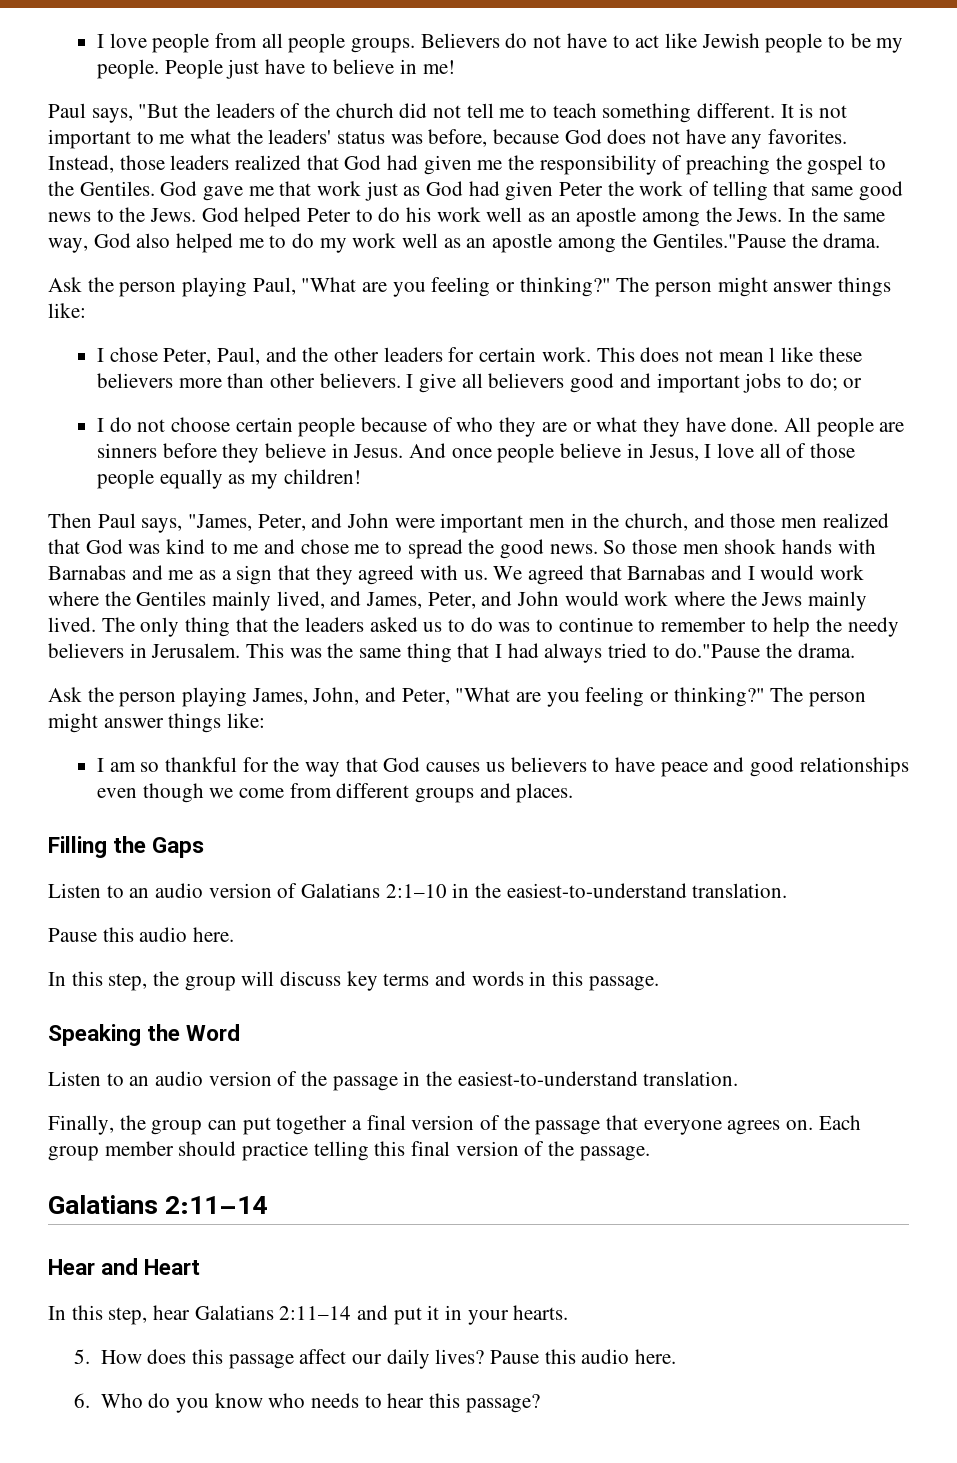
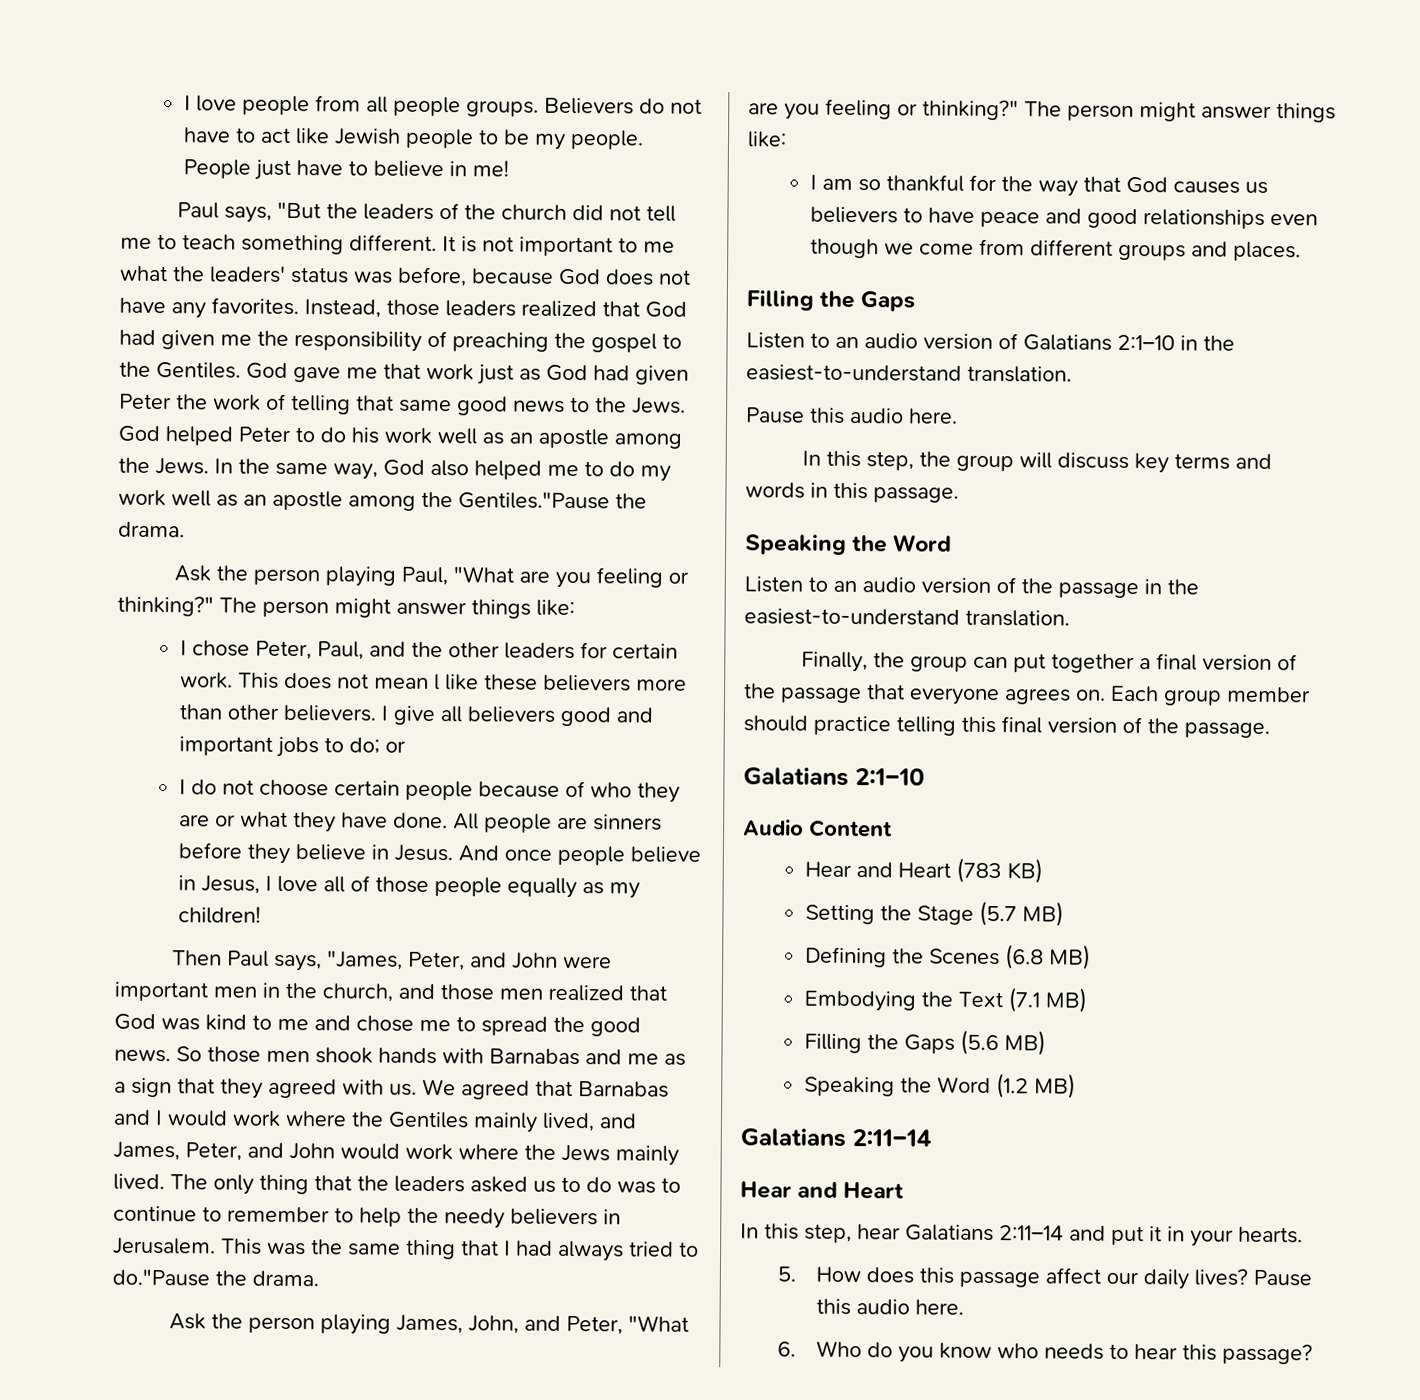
  Each group member should practice telling this final version of the passage.
+ Galatians 2:1–10
+ Audio Content
+ Hear and Heart (783 KB)
+ Setting the Stage (5.7 MB)
+ Defining the Scenes (6.8 MB)
+ Embodying the Text (7.1 MB)
+ Filling the Gaps (5.6 MB)
+ Speaking the Word (1.2 MB)

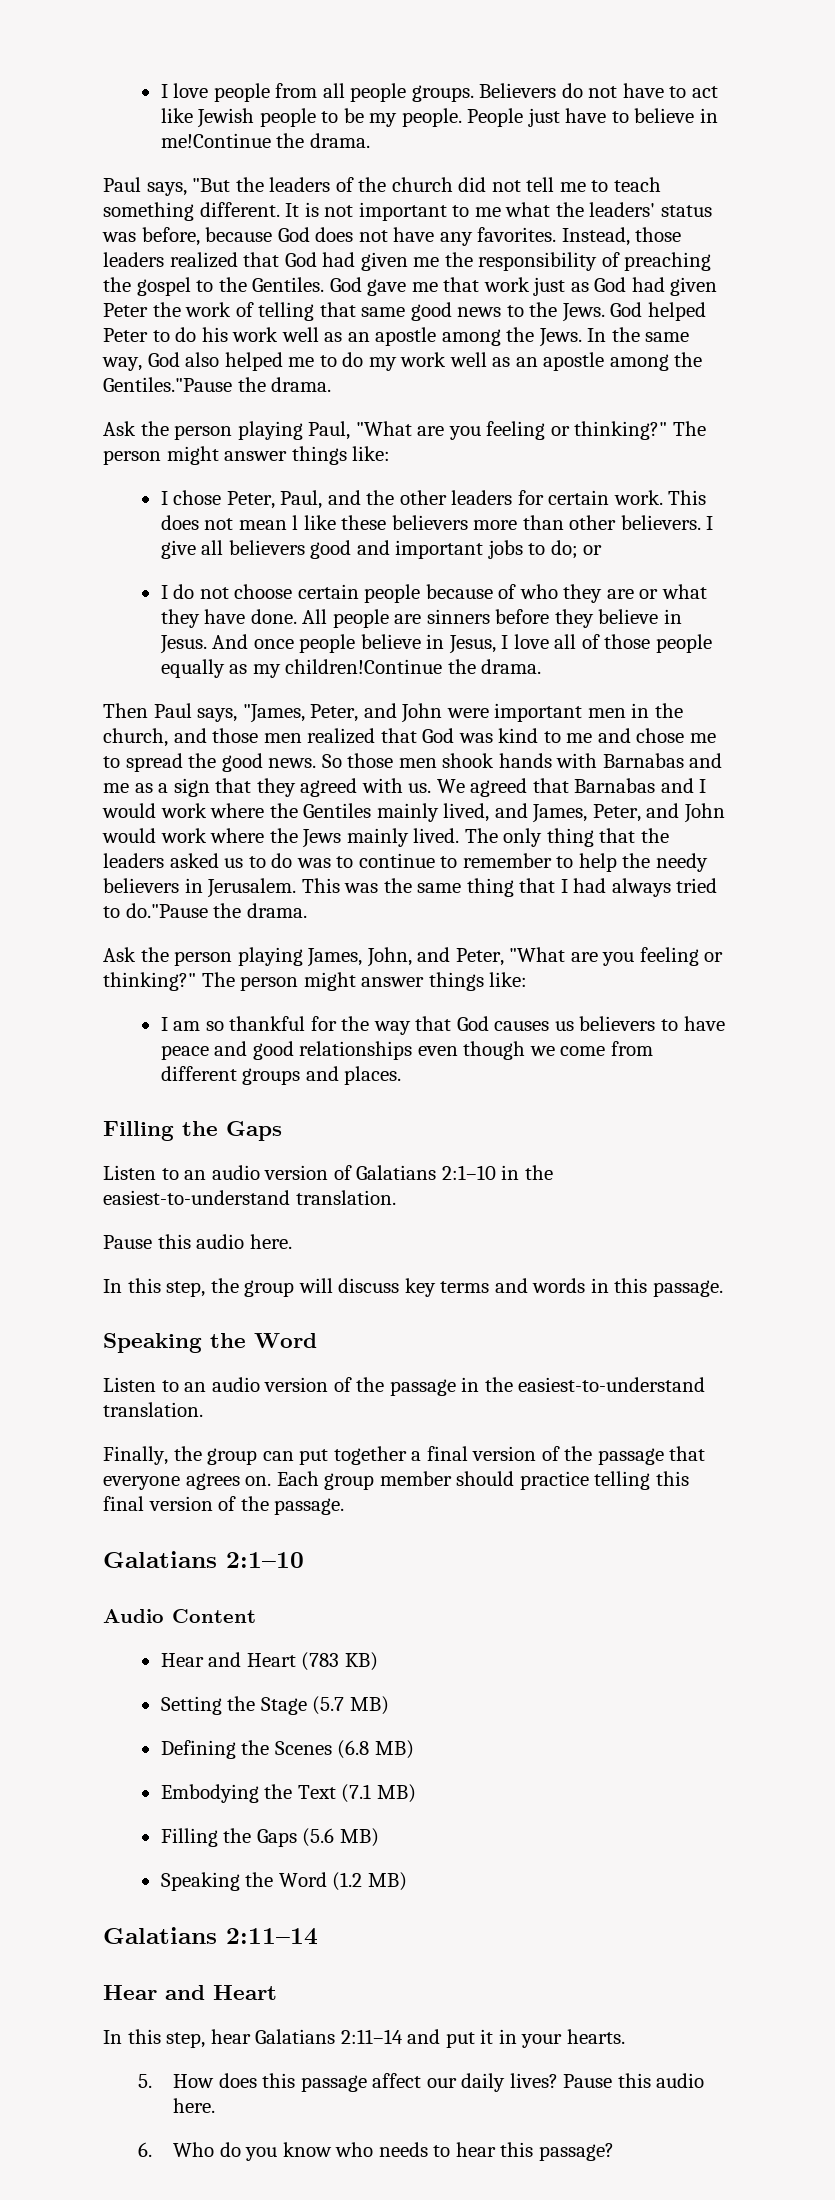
- People just have to believe in me!
+ People just have to believe in me!Continue the drama.
- And once people believe in Jesus, I love all of those people equally as my children!
+ And once people believe in Jesus, I love all of those people equally as my children!Continue the drama.

